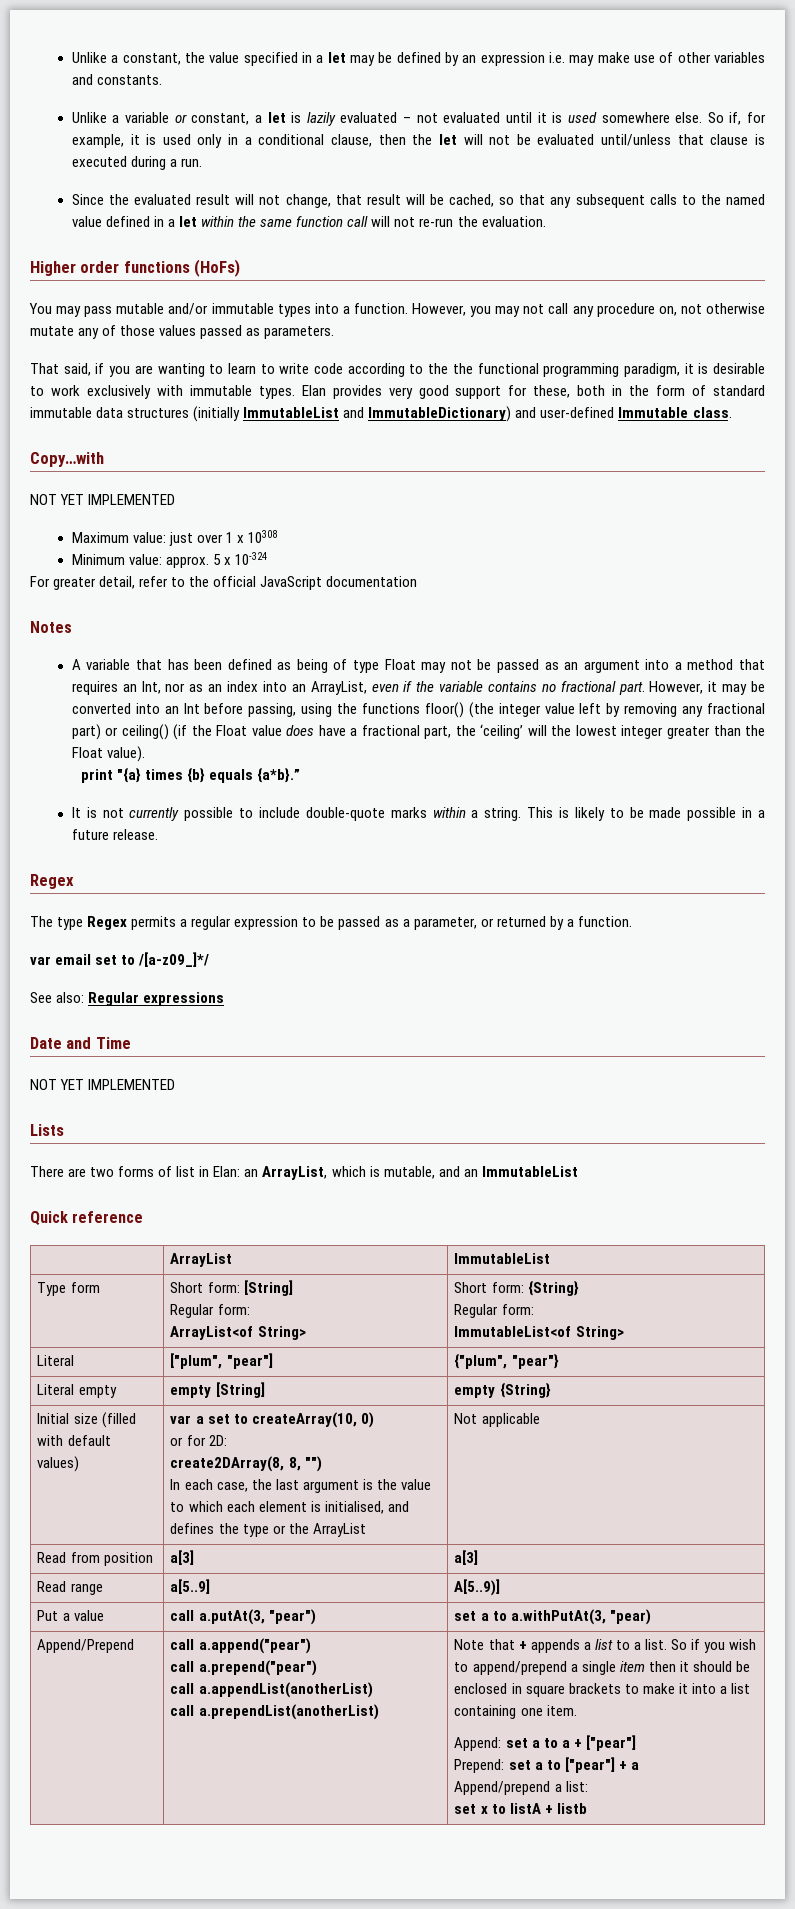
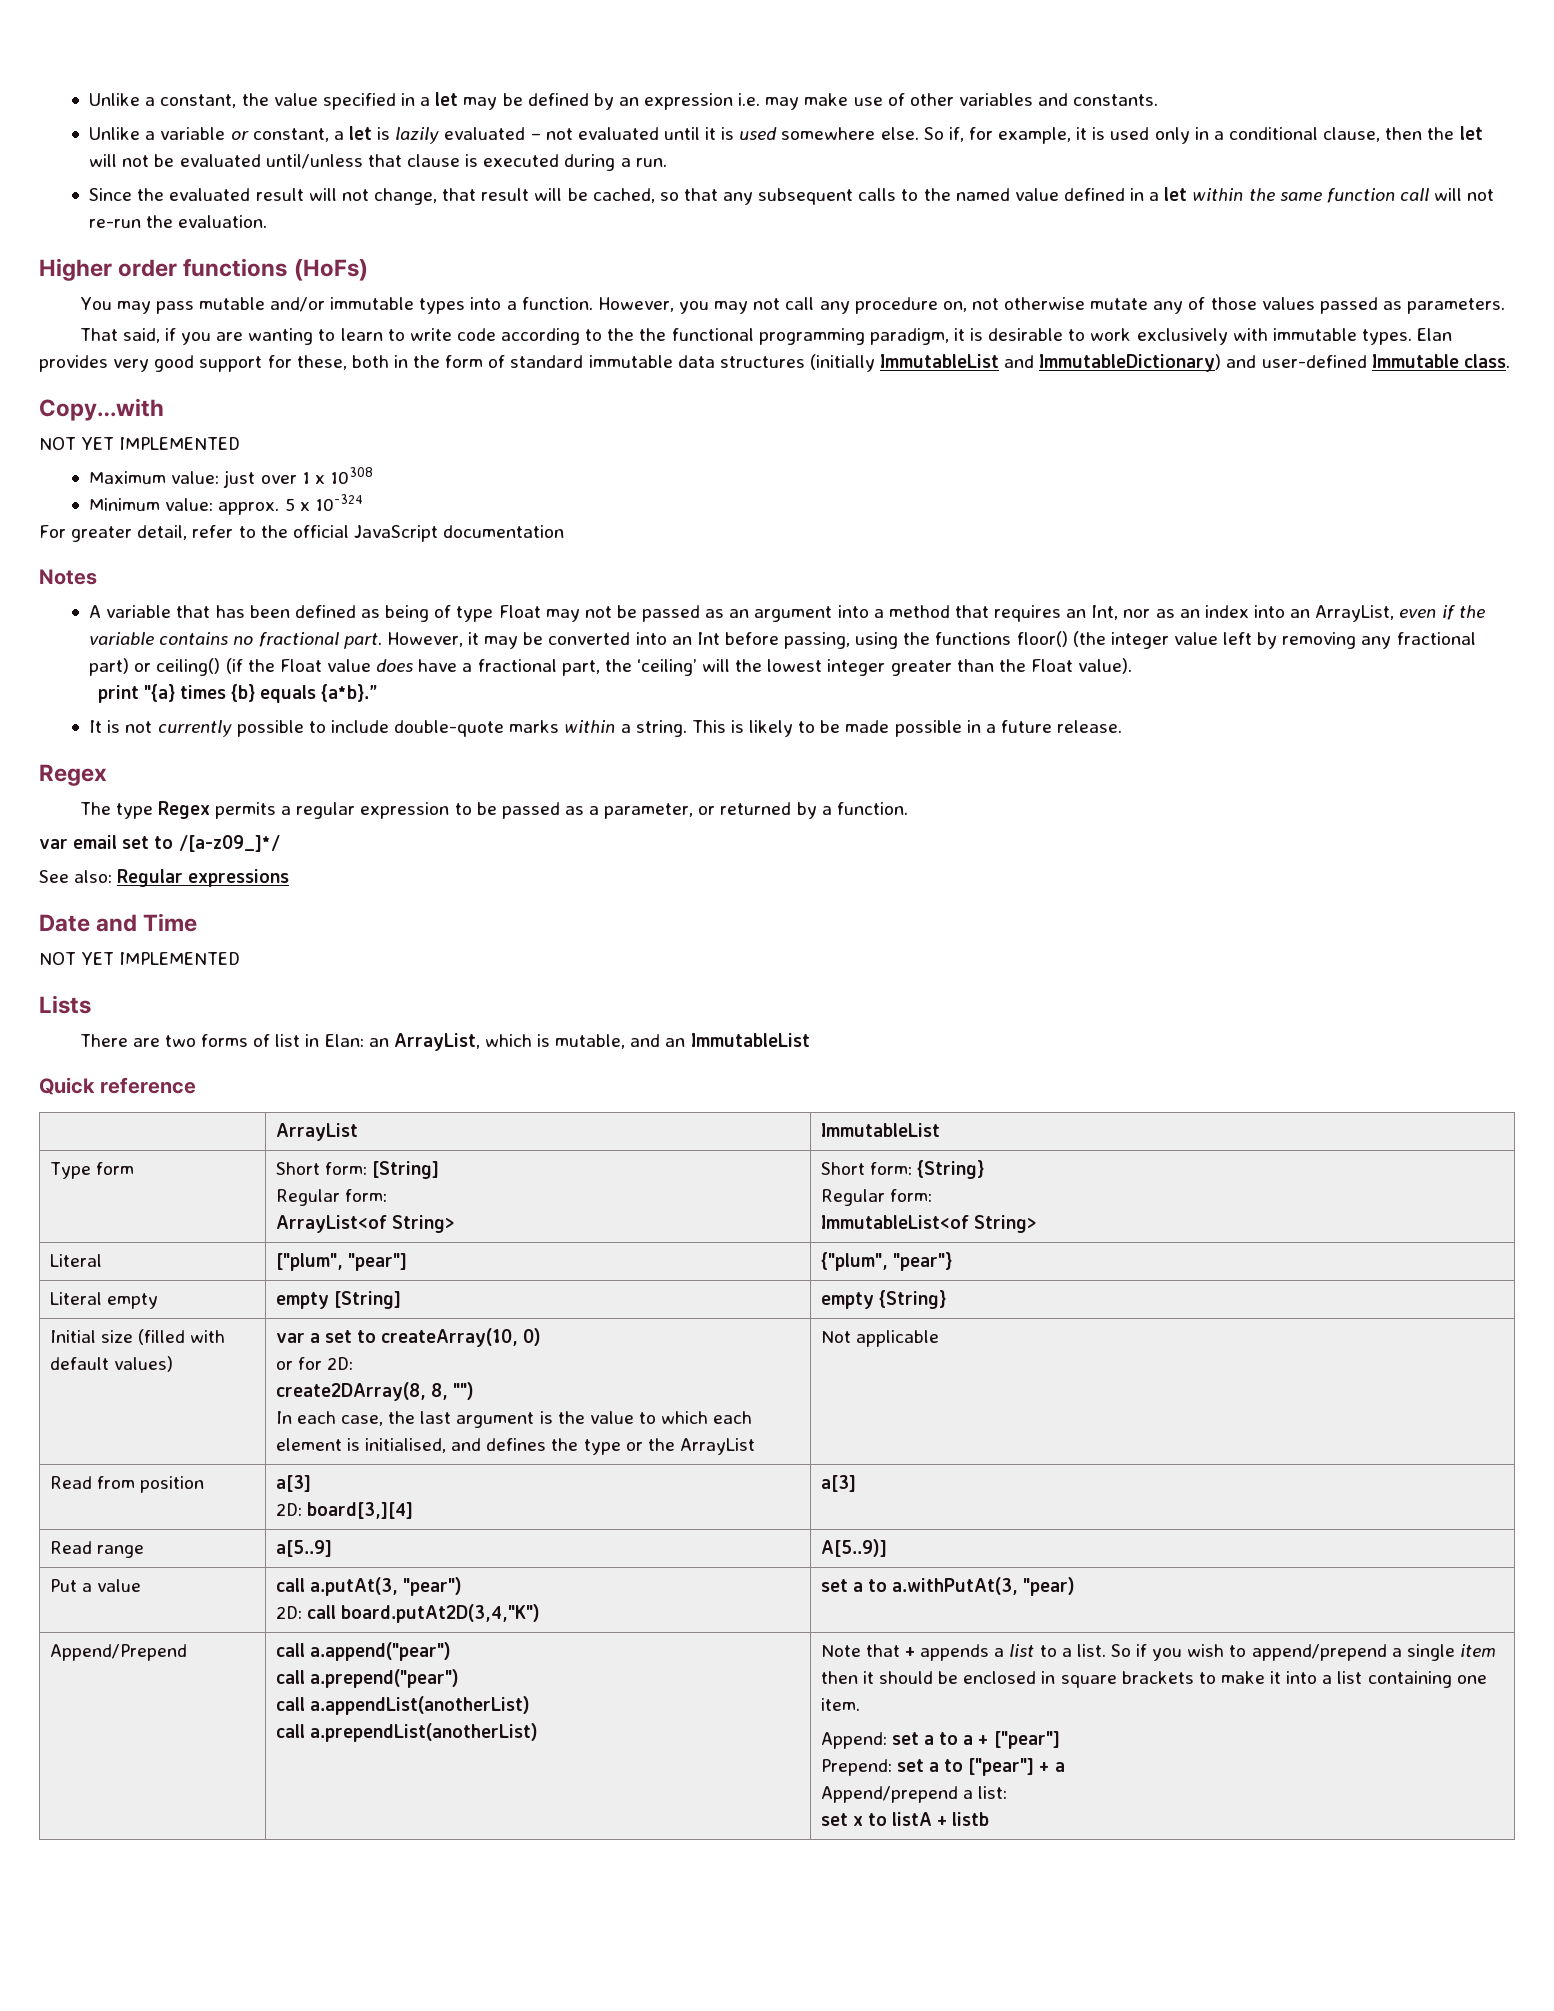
- Read from position | a[3] | a[3]
+ Read from position | a[3]
+ 2D: board[3,][4] | a[3]
- Put a value | call a.putAt(3, "pear") | set a to a.withPutAt(3, "pear)
+ Put a value | call a.putAt(3, "pear")
+ 2D: call board.putAt2D(3,4,"K") | set a to a.withPutAt(3, "pear)

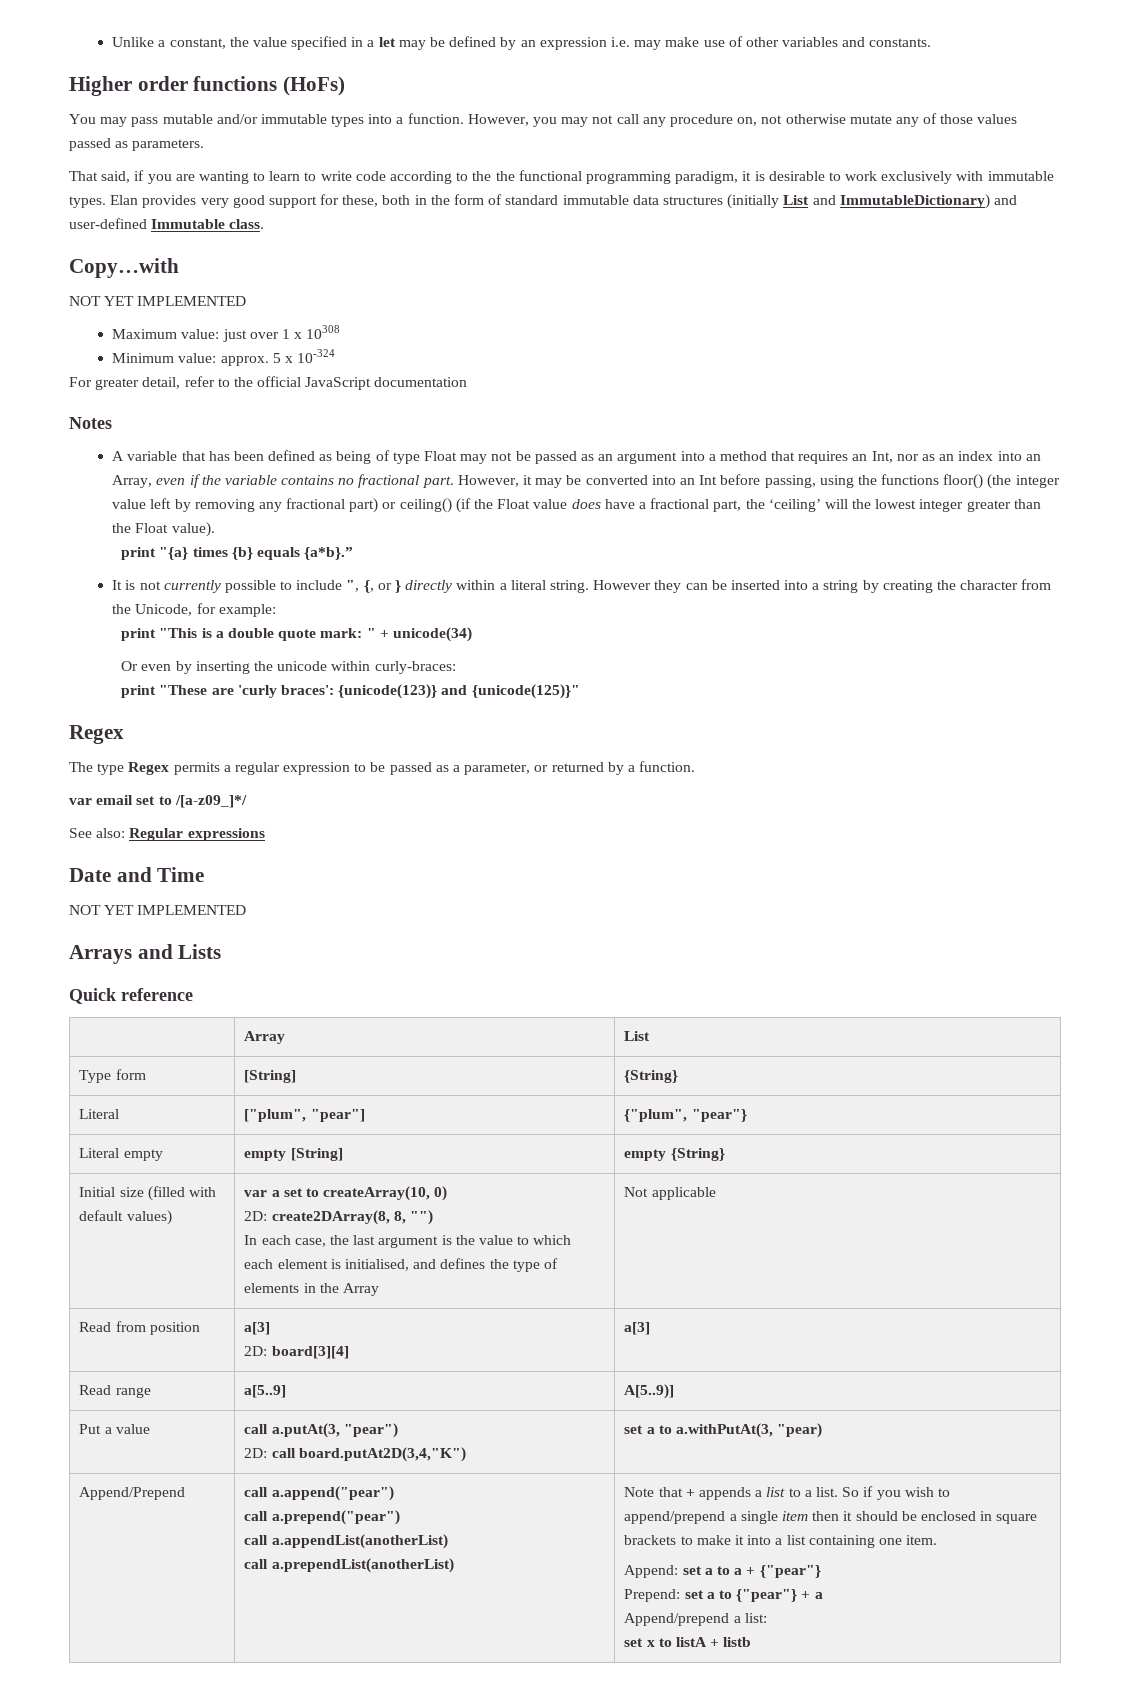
- Unlike a variable or constant, a let is lazily evaluated – not evaluated until it is used somewhere else. So if, for example, it is used only in a conditional clause, then the let will not be evaluated until/unless that clause is executed during a run.
- Since the evaluated result will not change, that result will be cached, so that any subsequent calls to the named value defined in a let within the same function call will not re-run the evaluation.
- Elan provides very good support for these, both in the form of standard immutable data structures (initially ImmutableList and ImmutableDictionary) and user-defined Immutable class.
+ Elan provides very good support for these, both in the form of standard immutable data structures (initially List and ImmutableDictionary) and user-defined Immutable class.
- A variable that has been defined as being of type Float may not be passed as an argument into a method that requires an Int, nor as an index into an ArrayList, even if the variable contains no fractional part.
+ A variable that has been defined as being of type Float may not be passed as an argument into a method that requires an Int, nor as an index into an Array, even if the variable contains no fractional part.
- It is not currently possible to include double-quote marks within a string. This is likely to be made possible in a future release.
+ It is not currently possible to include ", {, or } directly within a literal string. However they can be inserted into a string by creating the character from the Unicode, for example:
+ print "This is a double quote mark: " + unicode(34)
+ Or even by inserting the unicode within curly-braces:
+ print "These are 'curly braces': {unicode(123)} and {unicode(125)}"
- Lists
+ Arrays and Lists
- There are two forms of list in Elan: an ArrayList, which is mutable, and an ImmutableList
- | ArrayList | ImmutableList
+ | Array | List
- Type form | Short form: [String]
- Regular form:
- ArrayList<of String> | Short form: {String}
- Regular form:
- ImmutableList<of String>
+ Type form | [String] | {String}
- or for 2D:
- create2DArray(8, 8, "")
+ 2D: create2DArray(8, 8, "")
- In each case, the last argument is the value to which each element is initialised, and defines the type or the ArrayList
+ In each case, the last argument is the value to which each element is initialised, and defines the type of elements in the Array
  Read from position | a[3]
- 2D: board[3,][4] | a[3]
+ 2D: board[3][4] | a[3]
- Append: set a to a + ["pear"]
+ Append: set a to a + {"pear"}
- Prepend: set a to ["pear"] + a
+ Prepend: set a to {"pear"} + a

